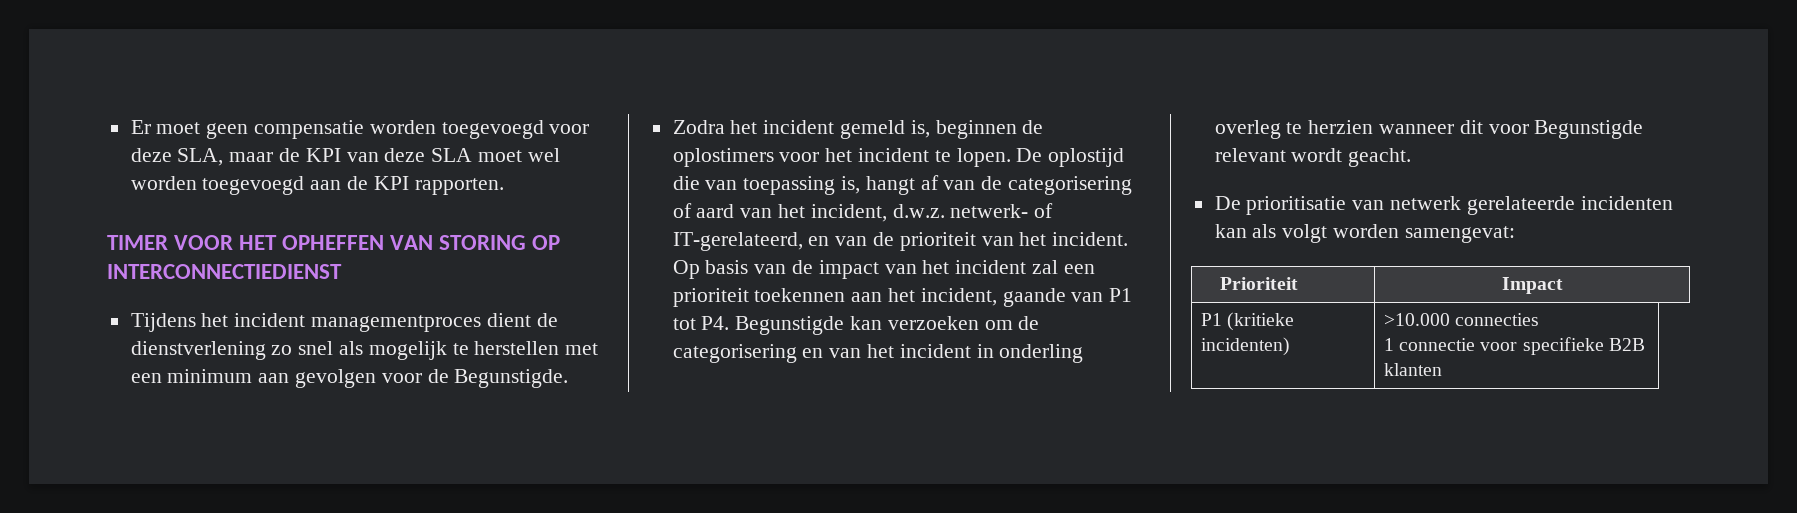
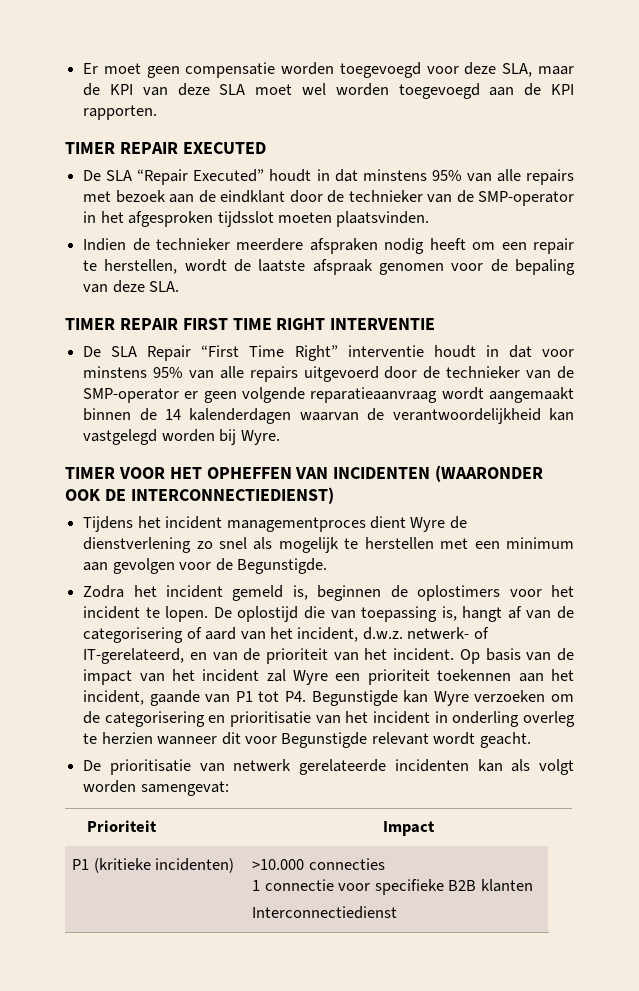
+ TIMER REPAIR EXECUTED
+ De SLA “Repair Executed” houdt in dat minstens 95% van alle repairs met bezoek aan de eindklant door de technieker van de SMP-operator in het afgesproken tijdsslot moeten plaatsvinden.
+ Indien de technieker meerdere afspraken nodig heeft om een repair te herstellen, wordt de laatste afspraak genomen voor de bepaling van deze SLA.
+ TIMER REPAIR FIRST TIME RIGHT INTERVENTIE
+ De SLA Repair “First Time Right” interventie houdt in dat voor minstens 95% van alle repairs uitgevoerd door de technieker van de SMP-operator er geen volgende reparatieaanvraag wordt aangemaakt binnen de 14 kalenderdagen waarvan de verantwoordelijkheid kan vastgelegd worden bij Wyre.
- TIMER VOOR HET OPHEFFEN VAN STORING OP INTERCONNECTIEDIENST
+ TIMER VOOR HET OPHEFFEN VAN INCIDENTEN (WAARONDER OOK DE INTERCONNECTIEDIENST)
- Tijdens het incident managementproces dient de dienstverlening zo snel als mogelijk te herstellen met een minimum aan gevolgen voor de Begunstigde.
+ Tijdens het incident managementproces dient Wyre de dienstverlening zo snel als mogelijk te herstellen met een minimum aan gevolgen voor de Begunstigde.
- Op basis van de impact van het incident zal een prioriteit toekennen aan het incident, gaande van P1 tot P4. Begunstigde kan verzoeken om de categorisering en van het incident in onderling overleg te herzien wanneer dit voor Begunstigde relevant wordt geacht.
+ Op basis van de impact van het incident zal Wyre een prioriteit toekennen aan het incident, gaande van P1 tot P4. Begunstigde kan Wyre verzoeken om de categorisering en prioritisatie van het incident in onderling overleg te herzien wanneer dit voor Begunstigde relevant wordt geacht.
  P1 (kritieke incidenten) | >10.000 connecties
  1 connectie voor specifieke B2B klanten
+ Interconnectiedienst

